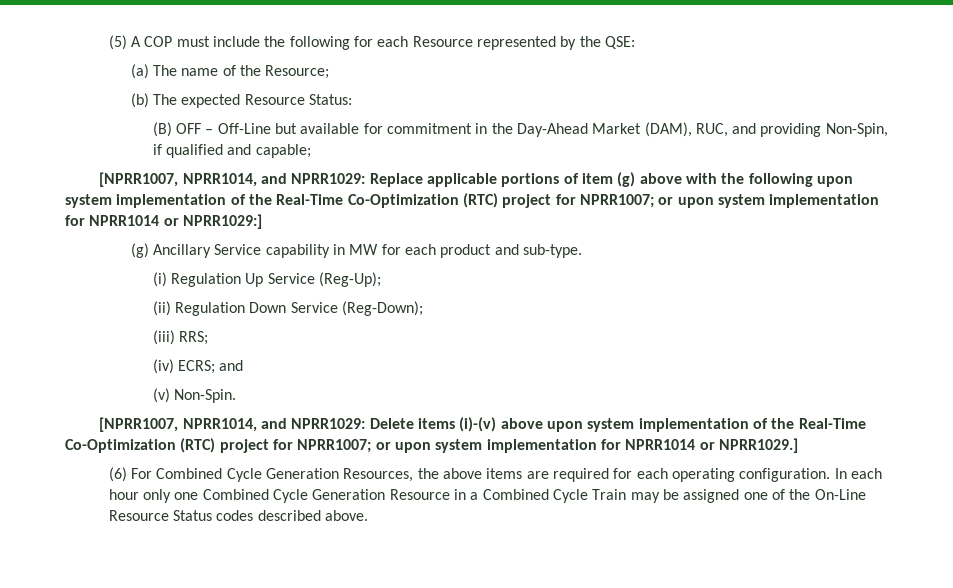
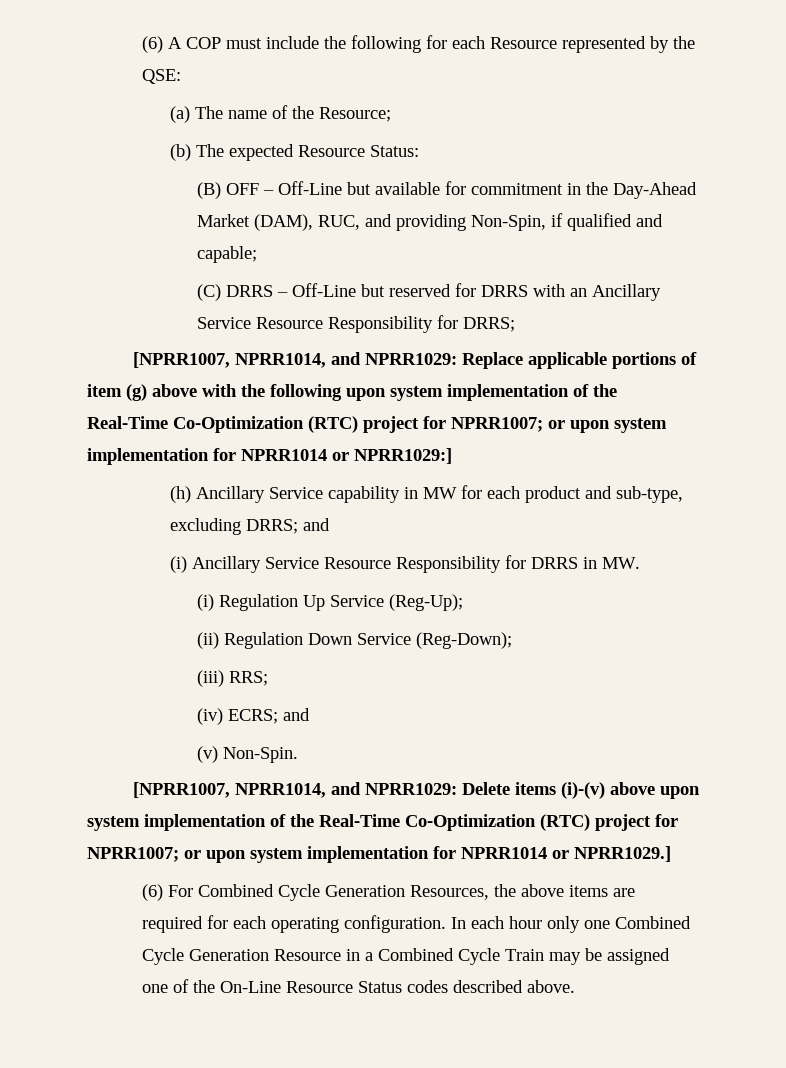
- (5) A COP must include the following for each Resource represented by the QSE:
+ (6) A COP must include the following for each Resource represented by the QSE:
+ (C) DRRS – Off-Line but reserved for DRRS with an Ancillary Service Resource Responsibility for DRRS;
- (g) Ancillary Service capability in MW for each product and sub-type.
+ (h) Ancillary Service capability in MW for each product and sub-type, excluding DRRS; and
+ (i) Ancillary Service Resource Responsibility for DRRS in MW.

